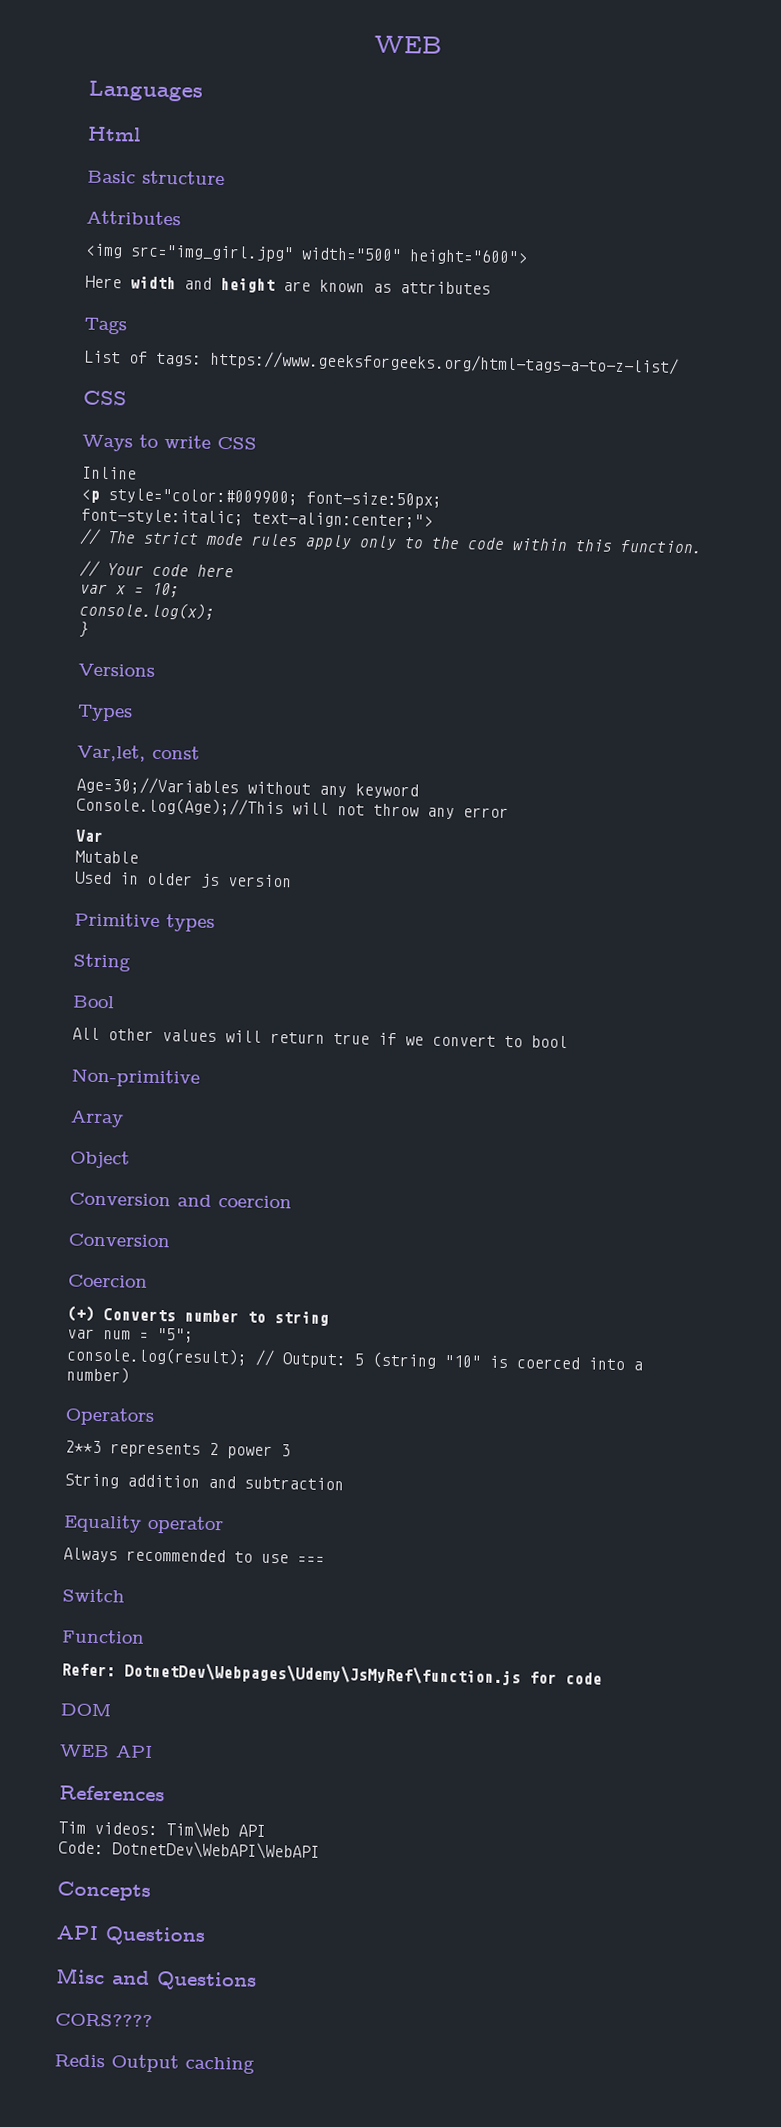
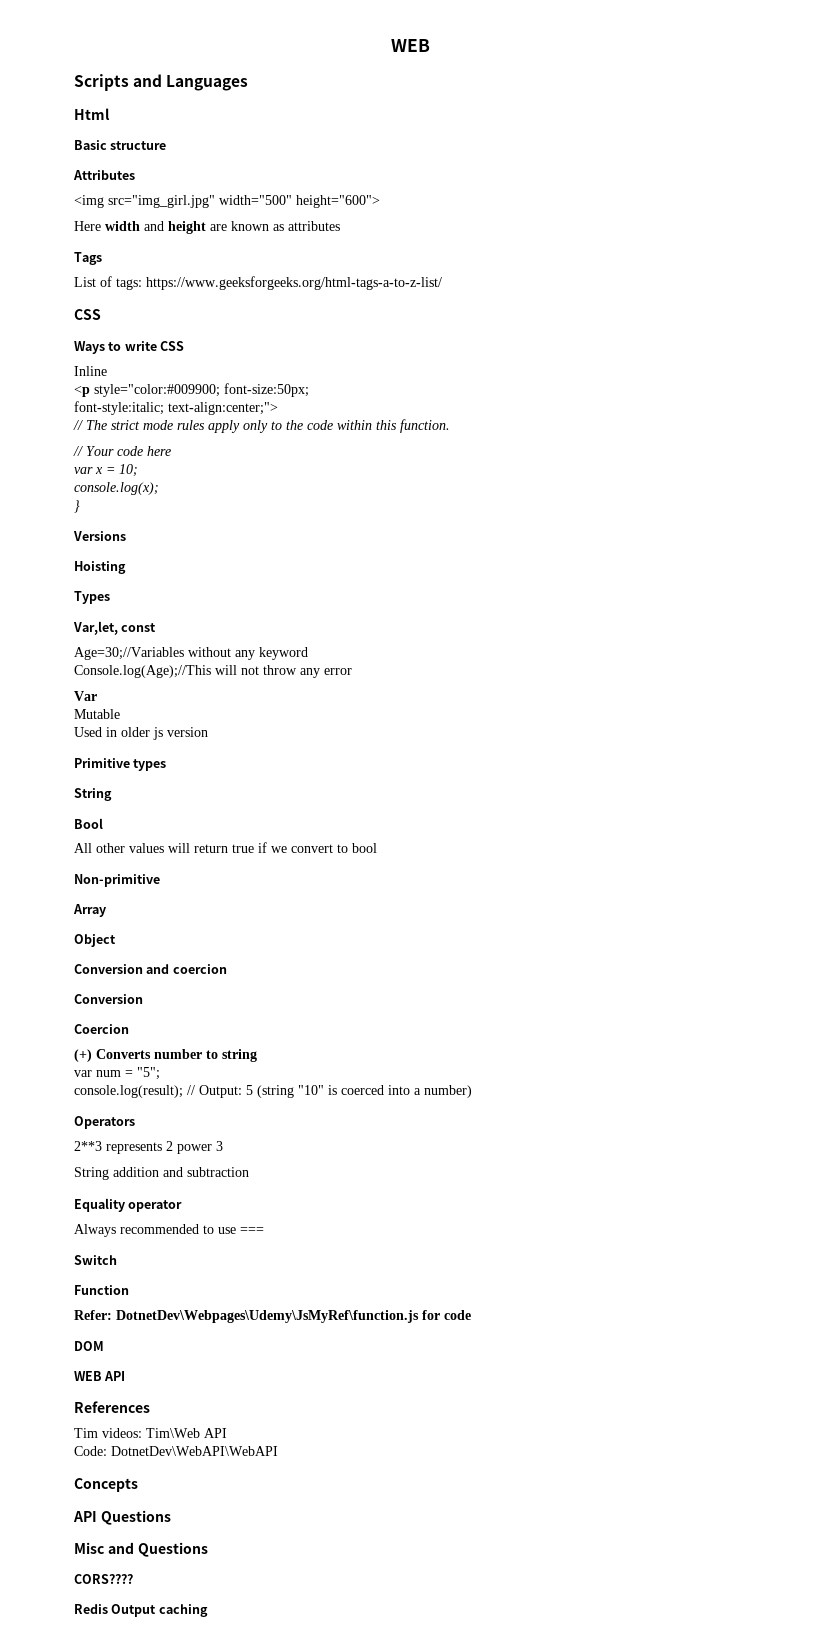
- Languages
+ Scripts and Languages
+ Hoisting

